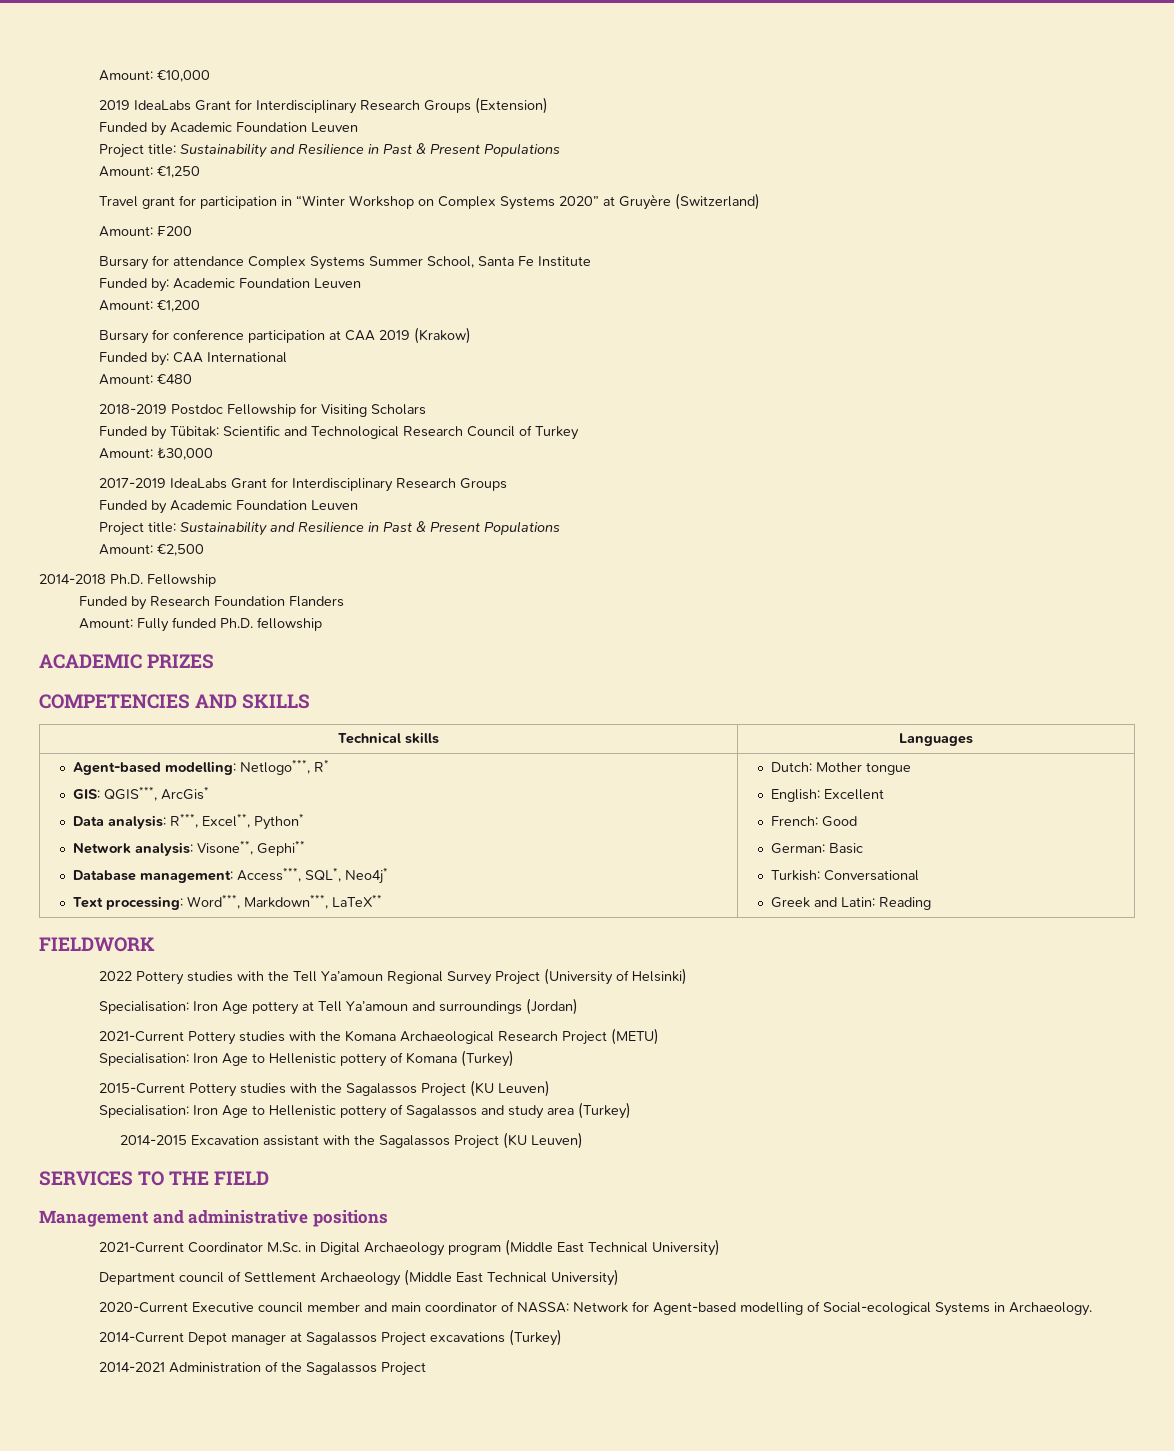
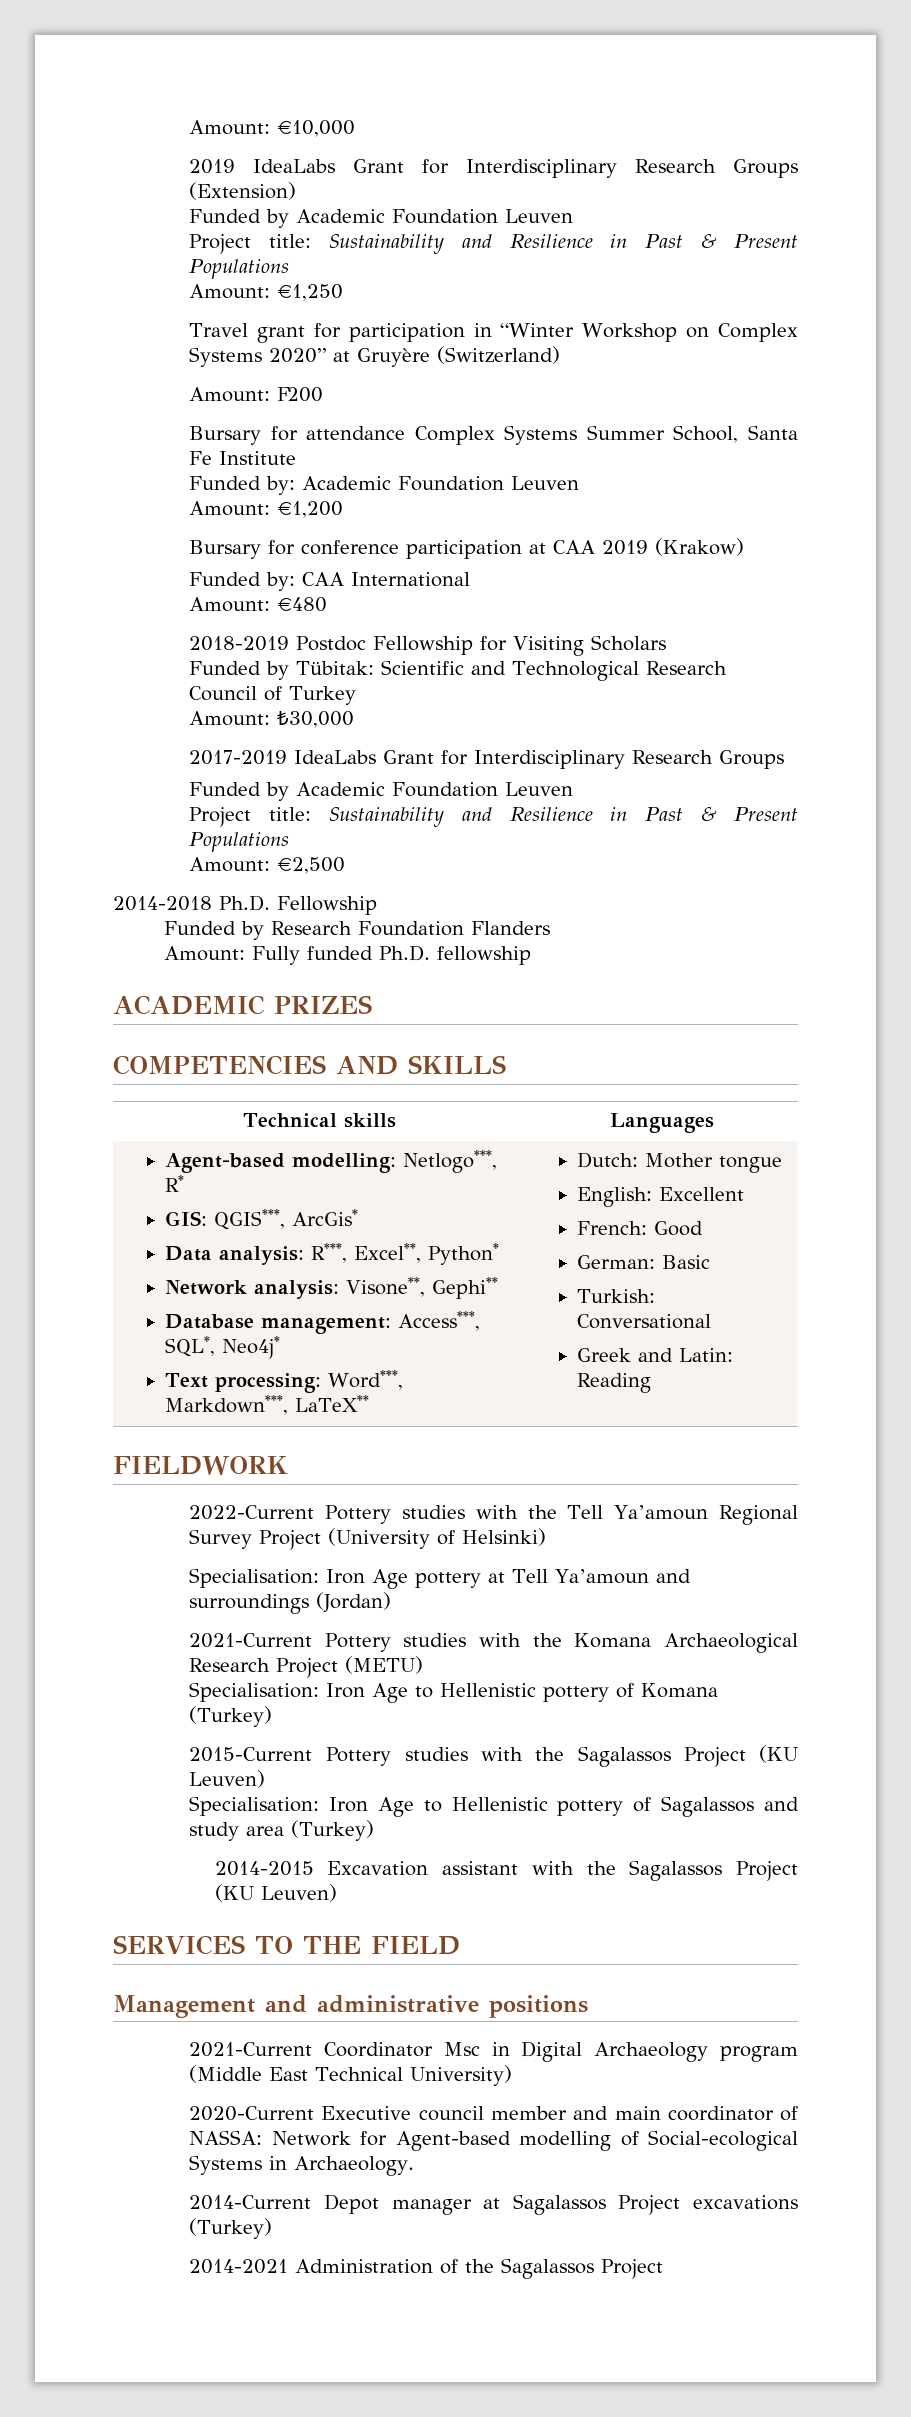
- 2022 Pottery studies with the Tell Ya’amoun Regional Survey Project (University of Helsinki)
+ 2022-Current Pottery studies with the Tell Ya’amoun Regional Survey Project (University of Helsinki)
- 2021-Current Coordinator M.Sc. in Digital Archaeology program (Middle East Technical University)
+ 2021-Current Coordinator Msc in Digital Archaeology program (Middle East Technical University)
- Department council of Settlement Archaeology (Middle East Technical University)

